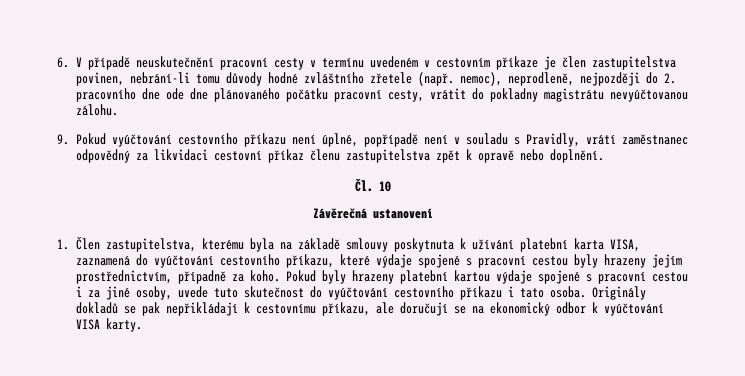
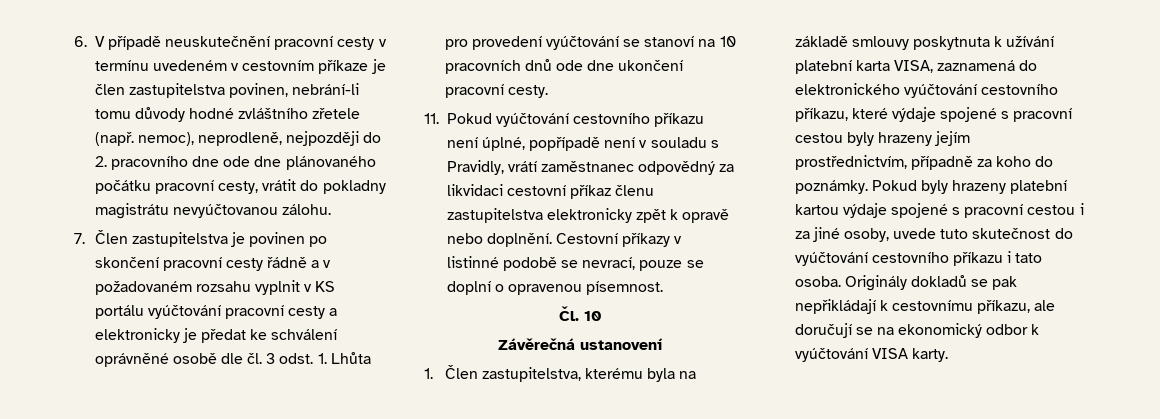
- 9. Pokud vyúčtování cestovního příkazu není úplné, popřípadě není v souladu s Pravidly, vrátí zaměstnanec odpovědný za likvidaci cestovní příkaz členu zastupitelstva zpět k opravě nebo doplnění.
+ 7. Člen zastupitelstva je povinen po skončení pracovní cesty řádně a v požadovaném rozsahu vyplnit v KS portálu vyúčtování pracovní cesty a elektronicky je předat ke schválení oprávněné osobě dle čl. 3 odst. 1. Lhůta pro provedení vyúčtování se stanoví na 10 pracovních dnů ode dne ukončení pracovní cesty.
+ 11. Pokud vyúčtování cestovního příkazu není úplné, popřípadě není v souladu s Pravidly, vrátí zaměstnanec odpovědný za likvidaci cestovní příkaz členu zastupitelstva elektronicky zpět k opravě nebo doplnění. Cestovní příkazy v listinné podobě se nevrací, pouze se doplní o opravenou písemnost.
- 1. Člen zastupitelstva, kterému byla na základě smlouvy poskytnuta k užívání platební karta VISA, zaznamená do vyúčtování cestovního příkazu, které výdaje spojené s pracovní cestou byly hrazeny jejím prostřednictvím, případně za koho.
+ 1. Člen zastupitelstva, kterému byla na základě smlouvy poskytnuta k užívání platební karta VISA, zaznamená do elektronického vyúčtování cestovního příkazu, které výdaje spojené s pracovní cestou byly hrazeny jejím prostřednictvím, případně za koho do poznámky.

